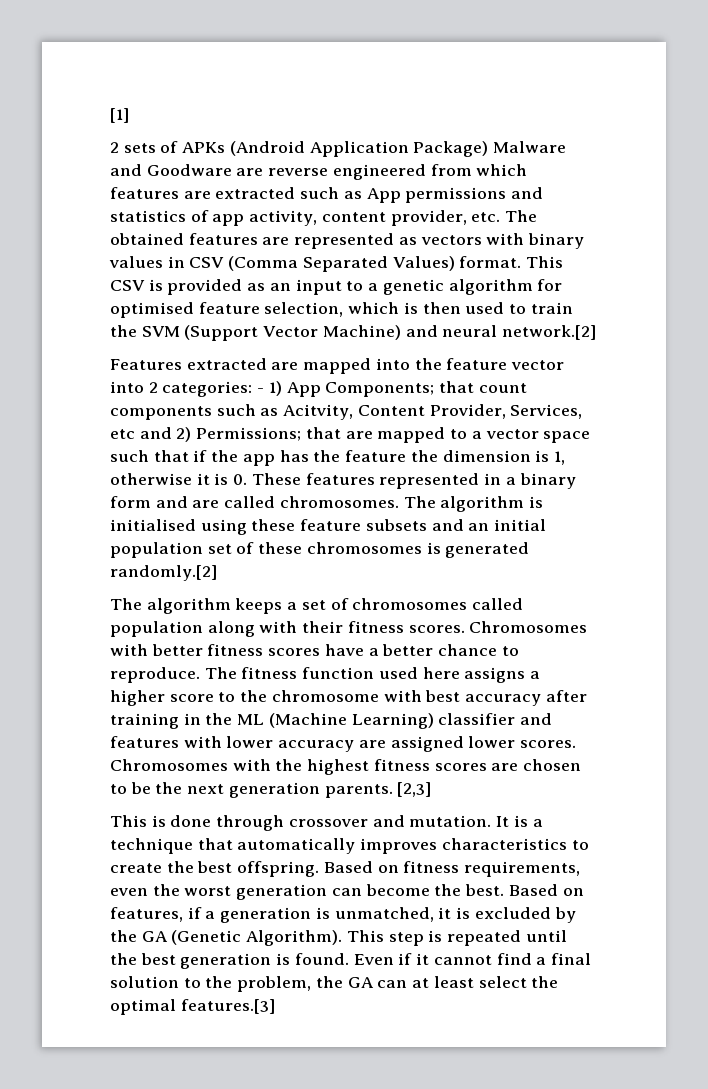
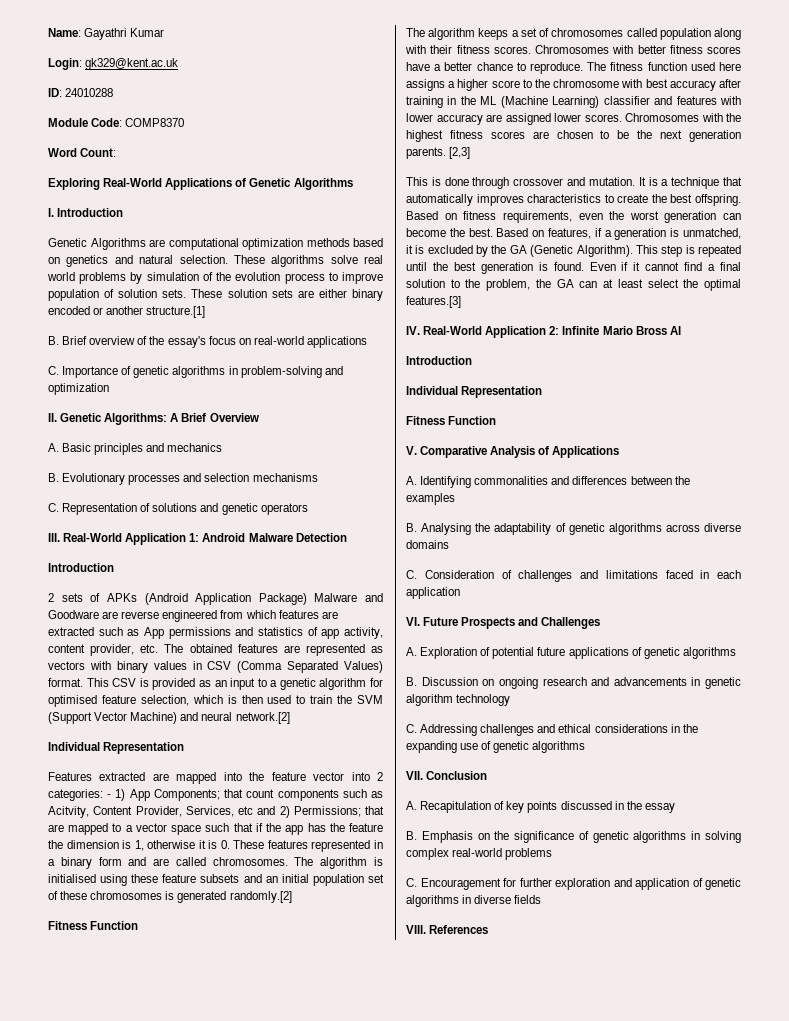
- [1]
+ Name: Gayathri Kumar
+ Login: gk329@kent.ac.uk
+ ID: 24010288
+ Module Code: COMP8370
+ Word Count:
+ Exploring Real-World Applications of Genetic Algorithms
+ I. Introduction
+ Genetic Algorithms are computational optimization methods based on genetics and natural selection. These algorithms solve real world problems by simulation of the evolution process to improve population of solution sets. These solution sets are either binary encoded or another structure.[1]
+ B. Brief overview of the essay's focus on real-world applications
+ C. Importance of genetic algorithms in problem-solving and optimization
+ II. Genetic Algorithms: A Brief Overview
+ A. Basic principles and mechanics
+ B. Evolutionary processes and selection mechanisms
+ C. Representation of solutions and genetic operators
+ III. Real-World Application 1: Android Malware Detection
+ Introduction
  This CSV is provided as an input to a genetic algorithm for optimised feature selection, which is then used to train the SVM (Support Vector Machine) and neural network.[2]
+ Individual Representation
  The algorithm is initialised using these feature subsets and an initial population set of these chromosomes is generated randomly.[2]
+ Fitness Function
+ IV. Real-World Application 2: Infinite Mario Bross AI
+ Introduction
+ Individual Representation
+ Fitness Function
+ V. Comparative Analysis of Applications
+ A. Identifying commonalities and differences between the examples
+ B. Analysing the adaptability of genetic algorithms across diverse domains
+ C. Consideration of challenges and limitations faced in each application
+ VI. Future Prospects and Challenges
+ A. Exploration of potential future applications of genetic algorithms
+ B. Discussion on ongoing research and advancements in genetic algorithm technology
+ C. Addressing challenges and ethical considerations in the expanding use of genetic algorithms
+ VII. Conclusion
+ A. Recapitulation of key points discussed in the essay
+ B. Emphasis on the significance of genetic algorithms in solving complex real-world problems
+ C. Encouragement for further exploration and application of genetic algorithms in diverse fields
+ VIII. References

